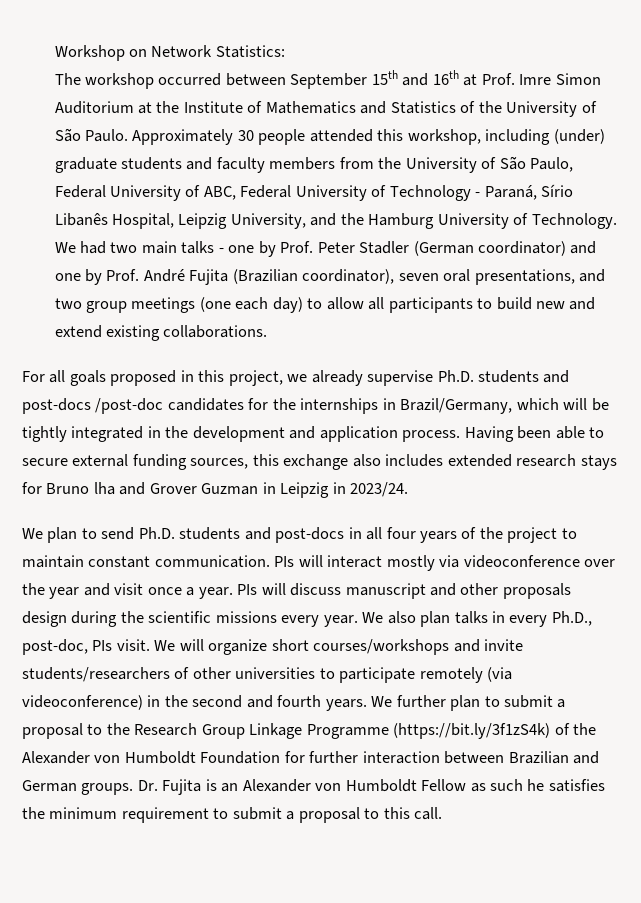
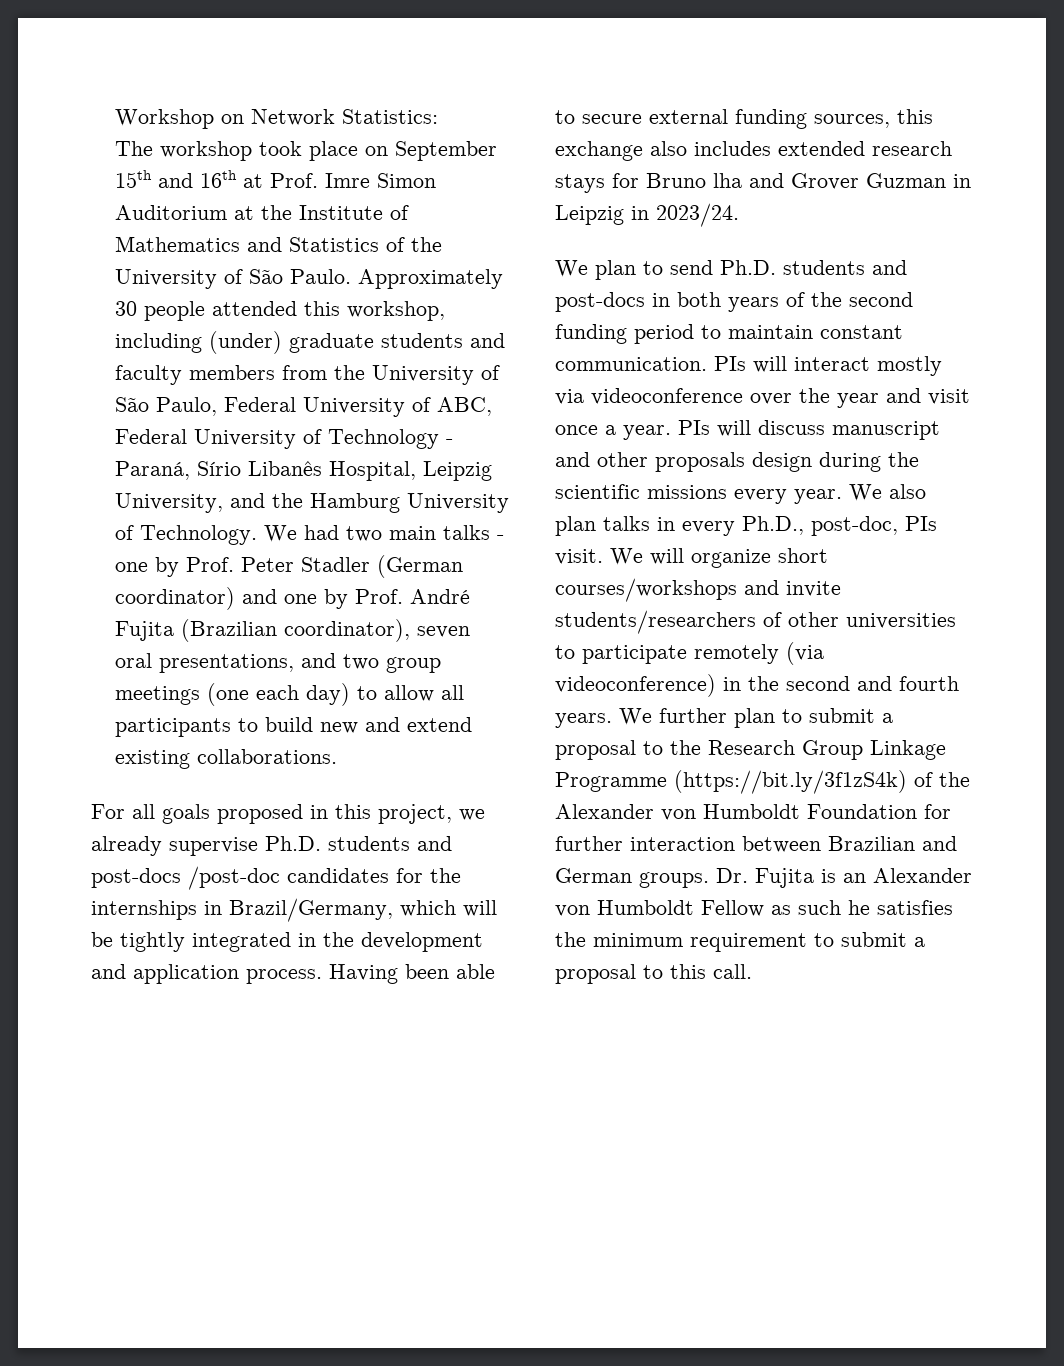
- The workshop occurred between September 15th and 16th at Prof. Imre Simon Auditorium at the Institute of Mathematics and Statistics of the University of São Paulo.
+ The workshop took place on September 15th and 16th at Prof. Imre Simon Auditorium at the Institute of Mathematics and Statistics of the University of São Paulo.
- We plan to send Ph.D. students and post-docs in all four years of the project to maintain constant communication.
+ We plan to send Ph.D. students and post-docs in both years of the second funding period to maintain constant communication.

